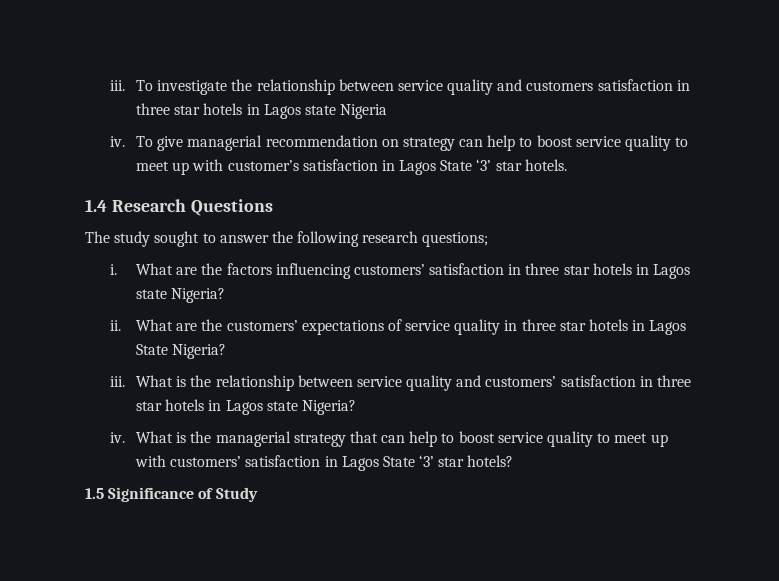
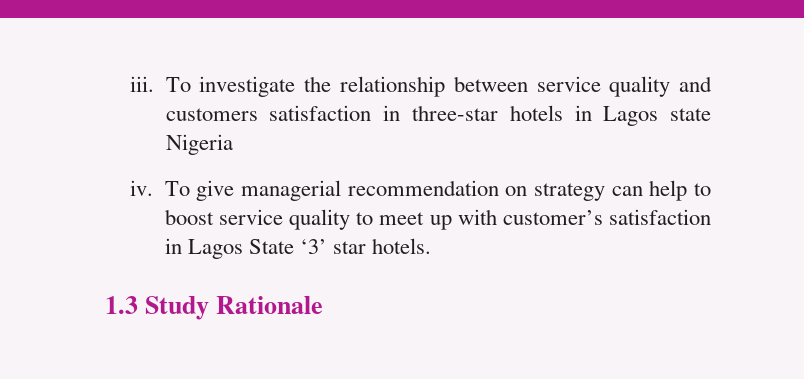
- To investigate the relationship between service quality and customers satisfaction in three star hotels in Lagos state Nigeria
+ To investigate the relationship between service quality and customers satisfaction in three-star hotels in Lagos state Nigeria
- 1.4 Research Questions
- The study sought to answer the following research questions;
- i. What are the factors influencing customers’ satisfaction in three star hotels in Lagos state Nigeria?
- ii. What are the customers’ expectations of service quality in three star hotels in Lagos State Nigeria?
- iii. What is the relationship between service quality and customers’ satisfaction in three star hotels in Lagos state Nigeria?
- iv. What is the managerial strategy that can help to boost service quality to meet up with customers’ satisfaction in Lagos State ‘3’ star hotels?
- 1.5 Significance of Study
+ 1.3 Study Rationale

